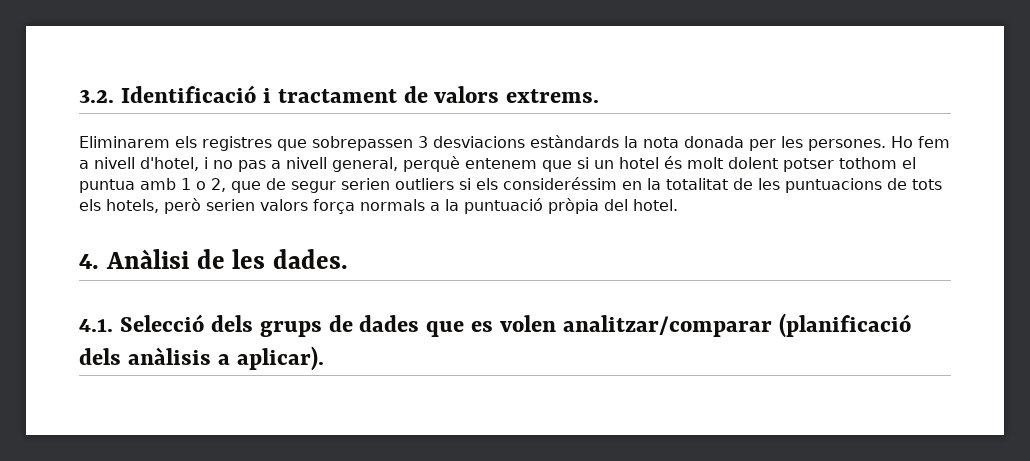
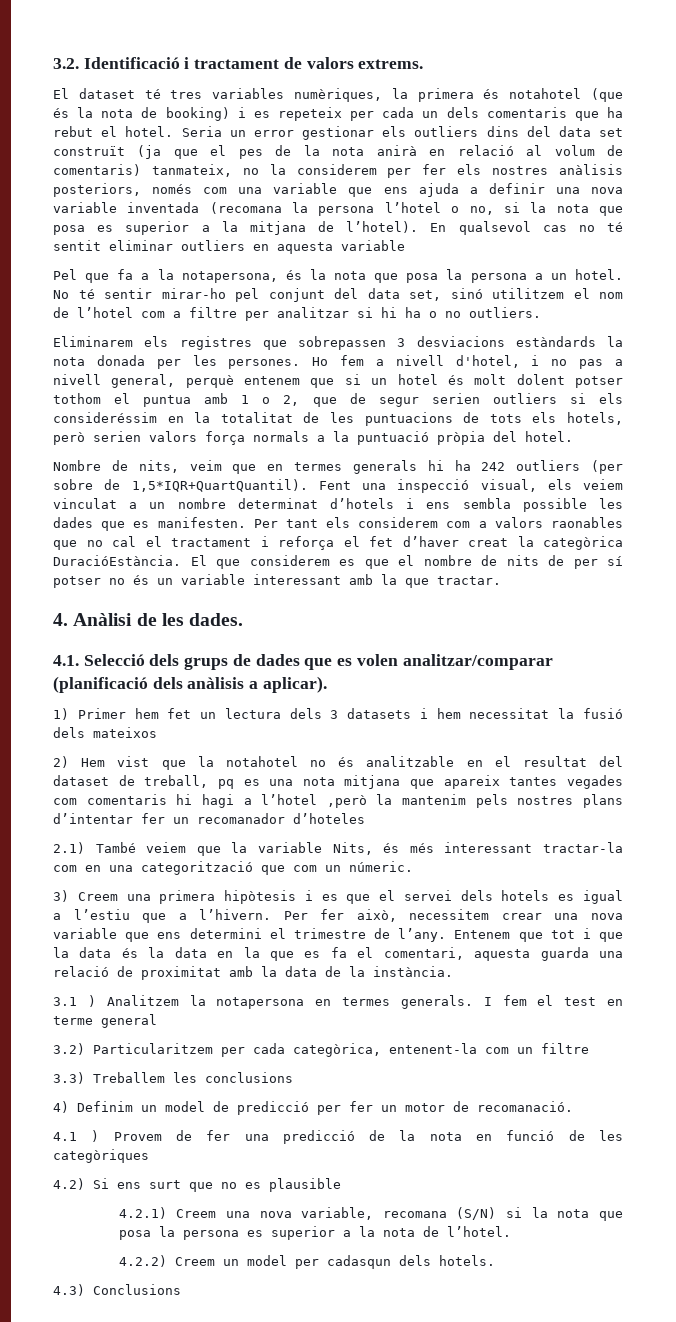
+ El dataset té tres variables numèriques, la primera és notahotel (que és la nota de booking) i es repeteix per cada un dels comentaris que ha rebut el hotel. Seria un error gestionar els outliers dins del data set construït (ja que el pes de la nota anirà en relació al volum de comentaris) tanmateix, no la considerem per fer els nostres anàlisis posteriors, només com una variable que ens ajuda a definir una nova variable inventada (recomana la persona l’hotel o no, si la nota que posa es superior a la mitjana de l’hotel). En qualsevol cas no té sentit eliminar outliers en aquesta variable
+ Pel que fa a la notapersona, és la nota que posa la persona a un hotel. No té sentir mirar-ho pel conjunt del data set, sinó utilitzem el nom de l’hotel com a filtre per analitzar si hi ha o no outliers.
+ Nombre de nits, veim que en termes generals hi ha 242 outliers (per sobre de 1,5*IQR+QuartQuantil). Fent una inspecció visual, els veiem vinculat a un nombre determinat d’hotels i ens sembla possible les dades que es manifesten. Per tant els considerem com a valors raonables que no cal el tractament i reforça el fet d’haver creat la categòrica DuracióEstància. El que considerem es que el nombre de nits de per sí potser no és un variable interessant amb la que tractar.
+ 1) Primer hem fet un lectura dels 3 datasets i hem necessitat la fusió dels mateixos
+ 2) Hem vist que la notahotel no és analitzable en el resultat del dataset de treball, pq es una nota mitjana que apareix tantes vegades com comentaris hi hagi a l’hotel ,però la mantenim pels nostres plans d’intentar fer un recomanador d’hoteles
+ 2.1) També veiem que la variable Nits, és més interessant tractar-la com en una categorització que com un númeric.
+ 3) Creem una primera hipòtesis i es que el servei dels hotels es igual a l’estiu que a l’hivern. Per fer això, necessitem crear una nova variable que ens determini el trimestre de l’any. Entenem que tot i que la data és la data en la que es fa el comentari, aquesta guarda una relació de proximitat amb la data de la instància.
+ 3.1 ) Analitzem la notapersona en termes generals. I fem el test en terme general
+ 3.2) Particularitzem per cada categòrica, entenent-la com un filtre
+ 3.3) Treballem les conclusions
+ 4) Definim un model de predicció per fer un motor de recomanació.
+ 4.1 ) Provem de fer una predicció de la nota en funció de les categòriques
+ 4.2) Si ens surt que no es plausible
+ 4.2.1) Creem una nova variable, recomana (S/N) si la nota que posa la persona es superior a la nota de l’hotel.
+ 4.2.2) Creem un model per cadasqun dels hotels.
+ 4.3) Conclusions

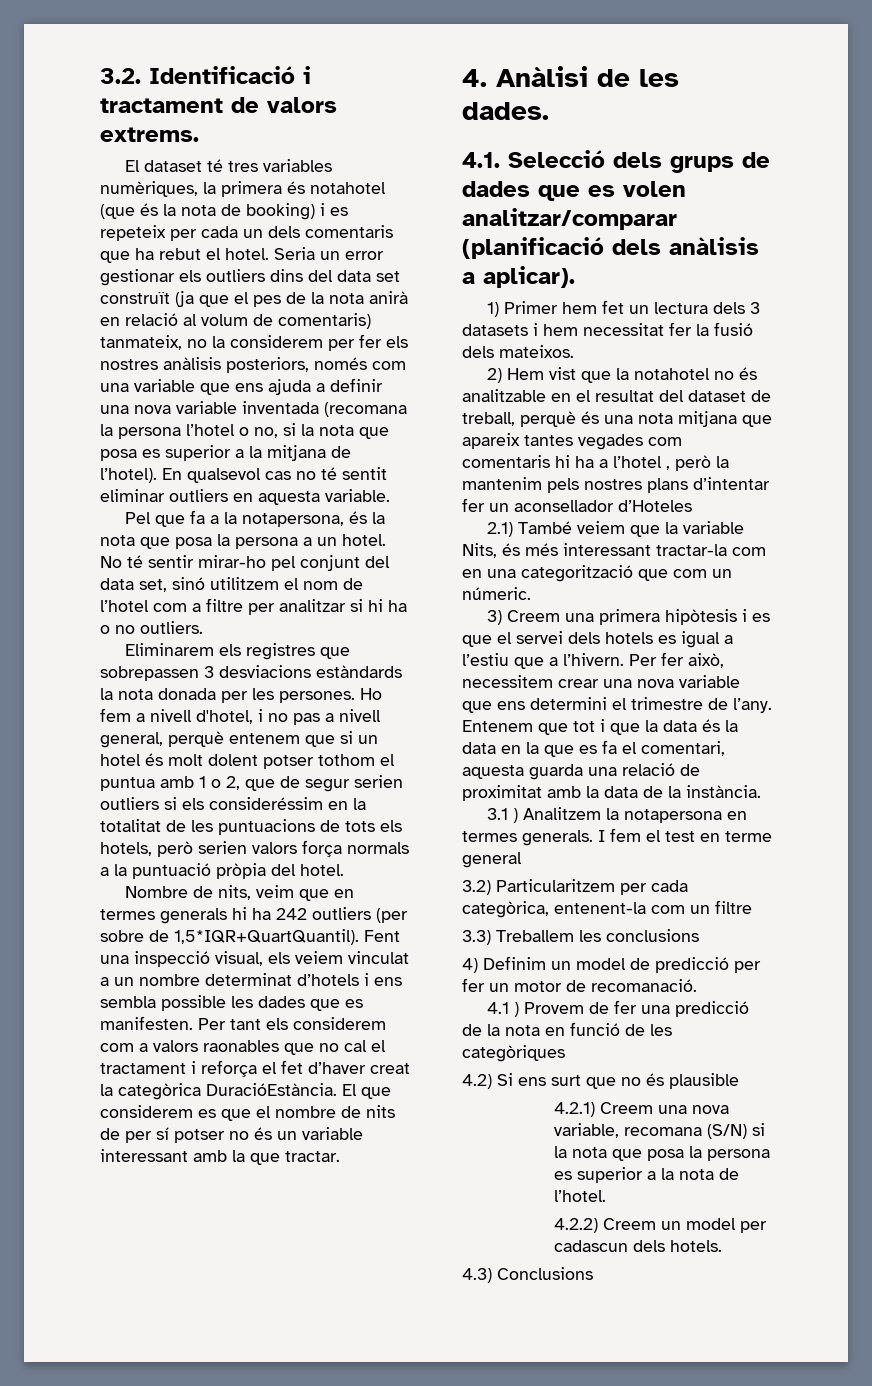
- En qualsevol cas no té sentit eliminar outliers en aquesta variable
+ En qualsevol cas no té sentit eliminar outliers en aquesta variable.
- 1) Primer hem fet un lectura dels 3 datasets i hem necessitat la fusió dels mateixos
+ 1) Primer hem fet un lectura dels 3 datasets i hem necessitat fer la fusió dels mateixos.
- 2) Hem vist que la notahotel no és analitzable en el resultat del dataset de treball, pq es una nota mitjana que apareix tantes vegades com comentaris hi hagi a l’hotel ,però la mantenim pels nostres plans d’intentar fer un recomanador d’hoteles
+ 2) Hem vist que la notahotel no és analitzable en el resultat del dataset de treball, perquè és una nota mitjana que apareix tantes vegades com comentaris hi ha a l’hotel , però la mantenim pels nostres plans d’intentar fer un aconsellador d’Hoteles
- 4.2) Si ens surt que no es plausible
+ 4.2) Si ens surt que no és plausible
- 4.2.2) Creem un model per cadasqun dels hotels.
+ 4.2.2) Creem un model per cadascun dels hotels.

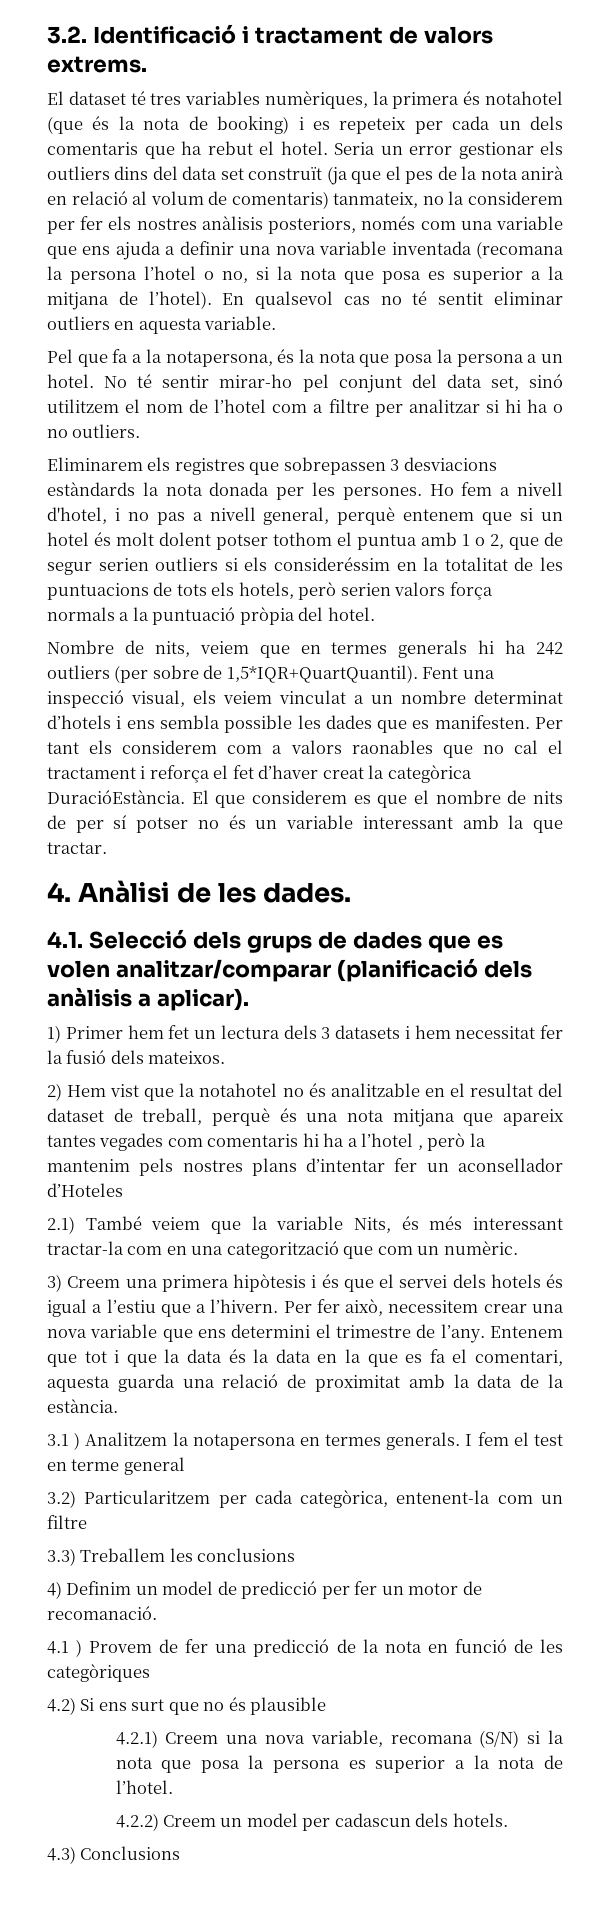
- Nombre de nits, veim que en termes generals hi ha 242 outliers (per sobre de 1,5*IQR+QuartQuantil).
+ Nombre de nits, veiem que en termes generals hi ha 242 outliers (per sobre de 1,5*IQR+QuartQuantil).
- 2.1) També veiem que la variable Nits, és més interessant tractar-la com en una categorització que com un númeric.
+ 2.1) També veiem que la variable Nits, és més interessant tractar-la com en una categorització que com un numèric.
- 3) Creem una primera hipòtesis i es que el servei dels hotels es igual a l’estiu que a l’hivern.
+ 3) Creem una primera hipòtesis i és que el servei dels hotels és igual a l’estiu que a l’hivern.
- Entenem que tot i que la data és la data en la que es fa el comentari, aquesta guarda una relació de proximitat amb la data de la instància.
+ Entenem que tot i que la data és la data en la que es fa el comentari, aquesta guarda una relació de proximitat amb la data de la estància.

